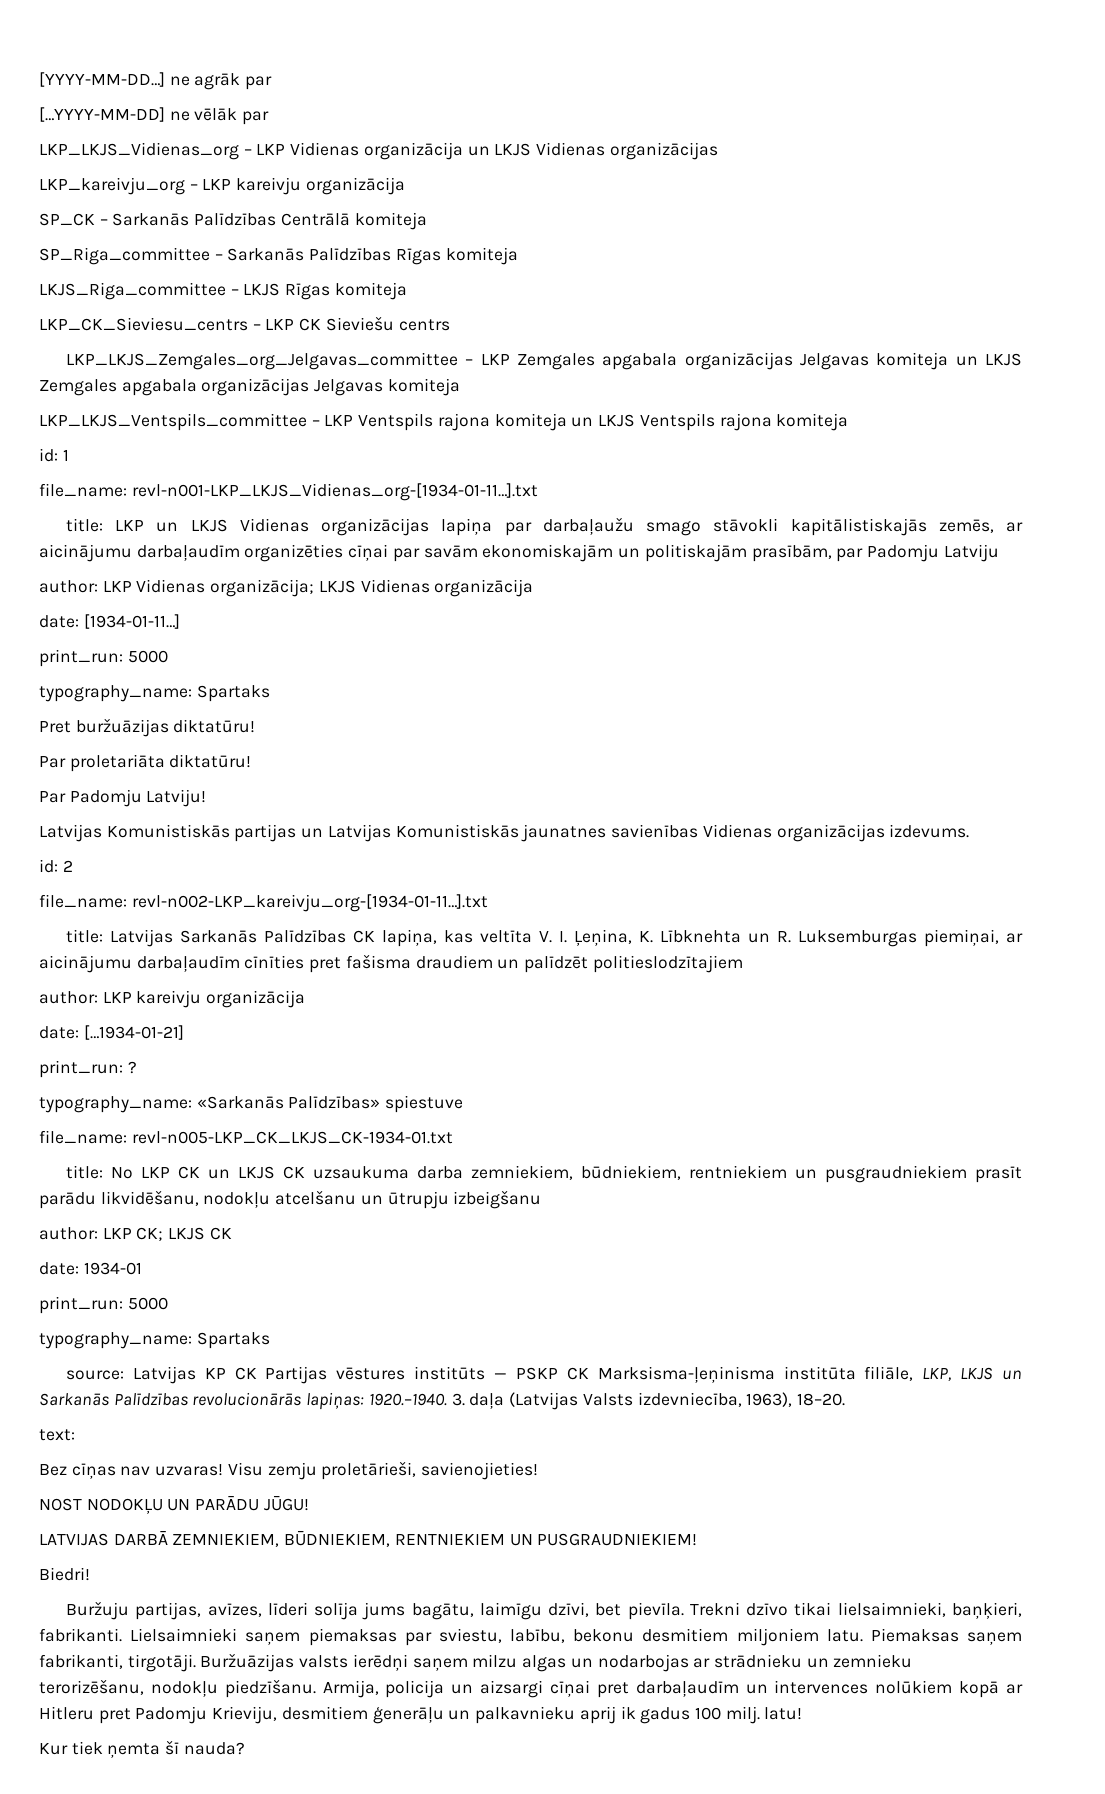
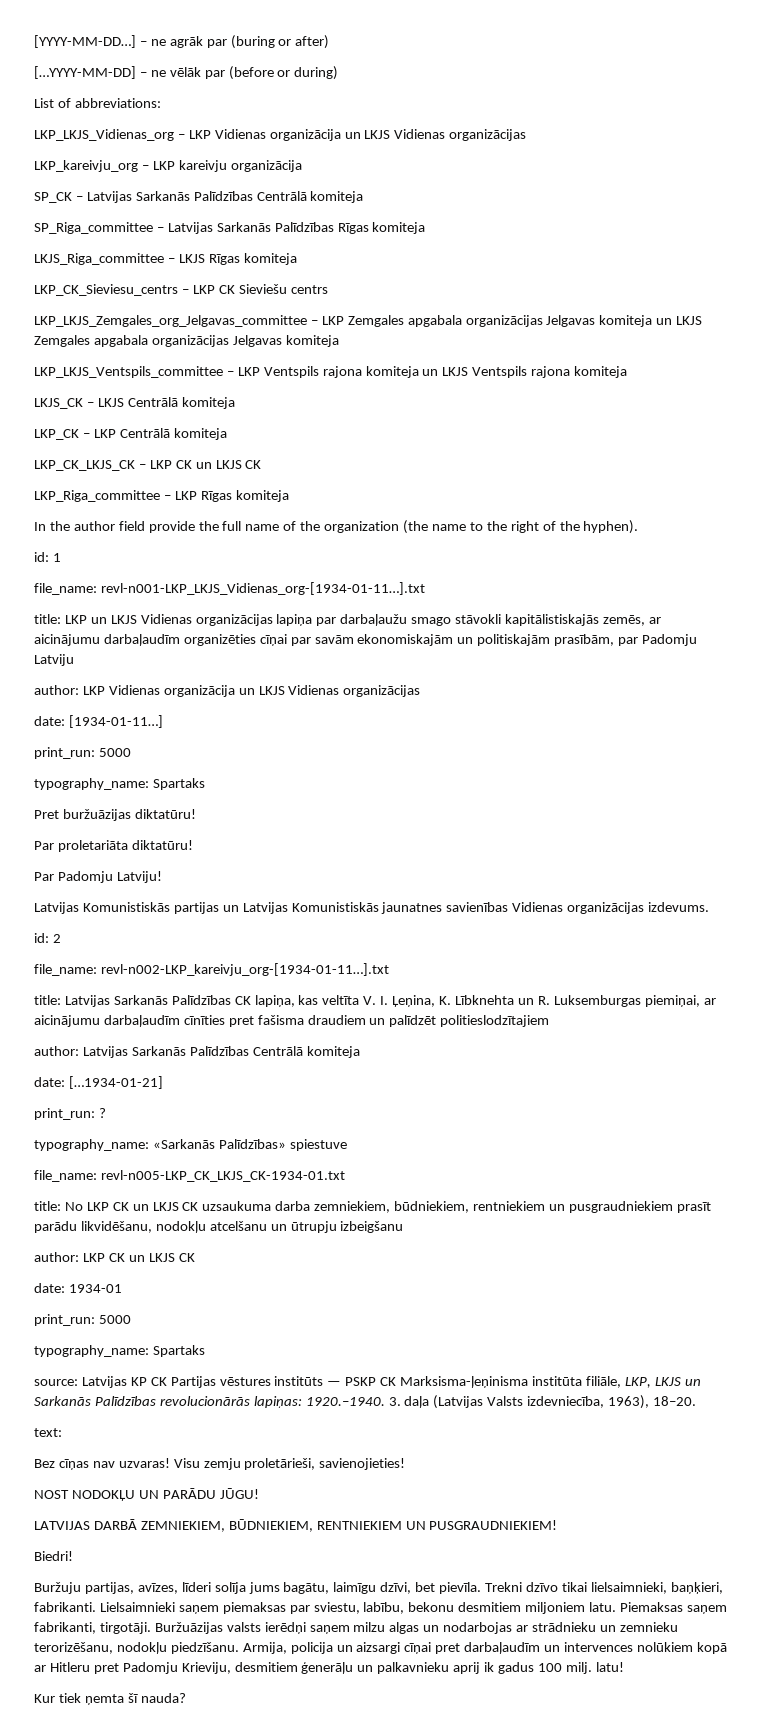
- [YYYY-MM-DD…] ne agrāk par
+ [YYYY-MM-DD…] – ne agrāk par (buring or after)
- […YYYY-MM-DD] ne vēlāk par
+ […YYYY-MM-DD] – ne vēlāk par (before or during)
+ List of abbreviations:
- SP_CK – Sarkanās Palīdzības Centrālā komiteja
+ SP_CK – Latvijas Sarkanās Palīdzības Centrālā komiteja
- SP_Riga_committee – Sarkanās Palīdzības Rīgas komiteja
+ SP_Riga_committee – Latvijas Sarkanās Palīdzības Rīgas komiteja
+ LKJS_CK – LKJS Centrālā komiteja
+ LKP_CK – LKP Centrālā komiteja
+ LKP_CK_LKJS_CK – LKP CK un LKJS CK
+ LKP_Riga_committee – LKP Rīgas komiteja
+ In the author field provide the full name of the organization (the name to the right of the hyphen).
- author: LKP Vidienas organizācija; LKJS Vidienas organizācija
+ author: LKP Vidienas organizācija un LKJS Vidienas organizācijas
- author: LKP kareivju organizācija
+ author: Latvijas Sarkanās Palīdzības Centrālā komiteja
- author: LKP CK; LKJS CK
+ author: LKP CK un LKJS CK

